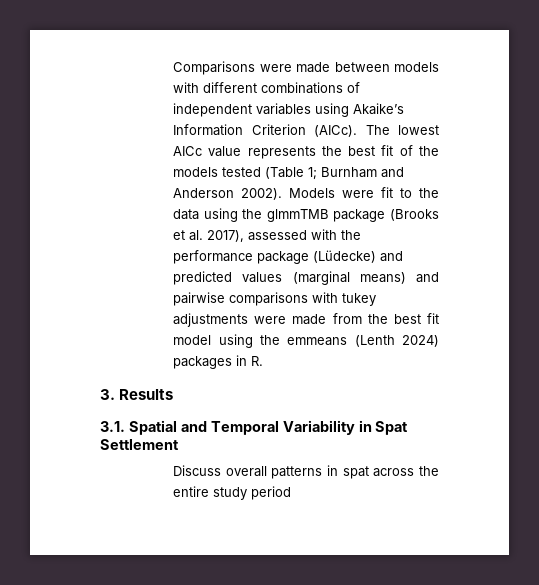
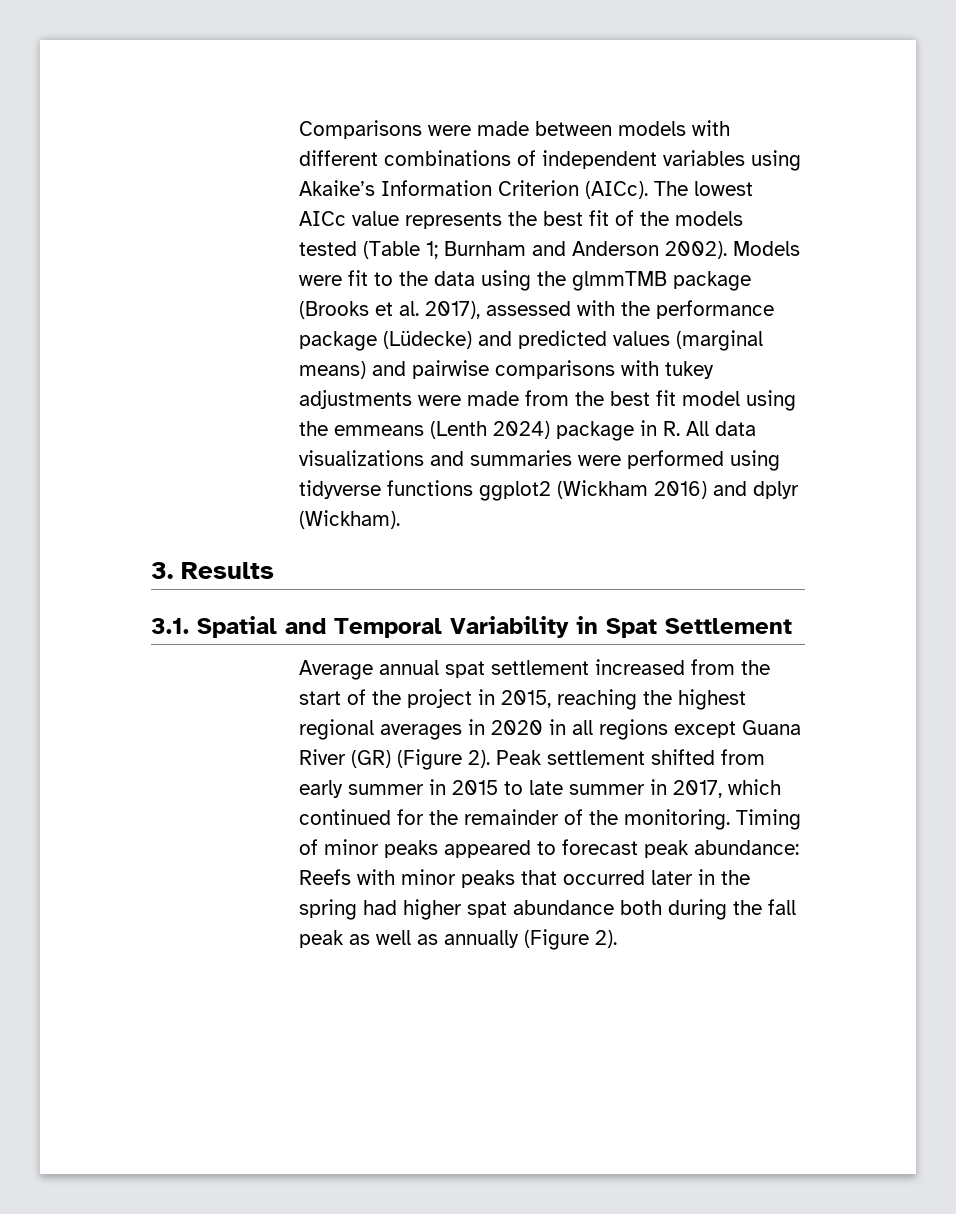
- Models were fit to the data using the glmmTMB package (Brooks et al. 2017), assessed with the performance package (Lüdecke) and predicted values (marginal means) and pairwise comparisons with tukey adjustments were made from the best fit model using the emmeans (Lenth 2024) packages in R.
+ Models were fit to the data using the glmmTMB package (Brooks et al. 2017), assessed with the performance package (Lüdecke) and predicted values (marginal means) and pairwise comparisons with tukey adjustments were made from the best fit model using the emmeans (Lenth 2024) package in R. All data visualizations and summaries were performed using tidyverse functions ggplot2 (Wickham 2016) and dplyr (Wickham).
- Discuss overall patterns in spat across the entire study period
+ Average annual spat settlement increased from the start of the project in 2015, reaching the highest regional averages in 2020 in all regions except Guana River (GR) (Figure 2). Peak settlement shifted from early summer in 2015 to late summer in 2017, which continued for the remainder of the monitoring. Timing of minor peaks appeared to forecast peak abundance: Reefs with minor peaks that occurred later in the spring had higher spat abundance both during the fall peak as well as annually (Figure 2).

